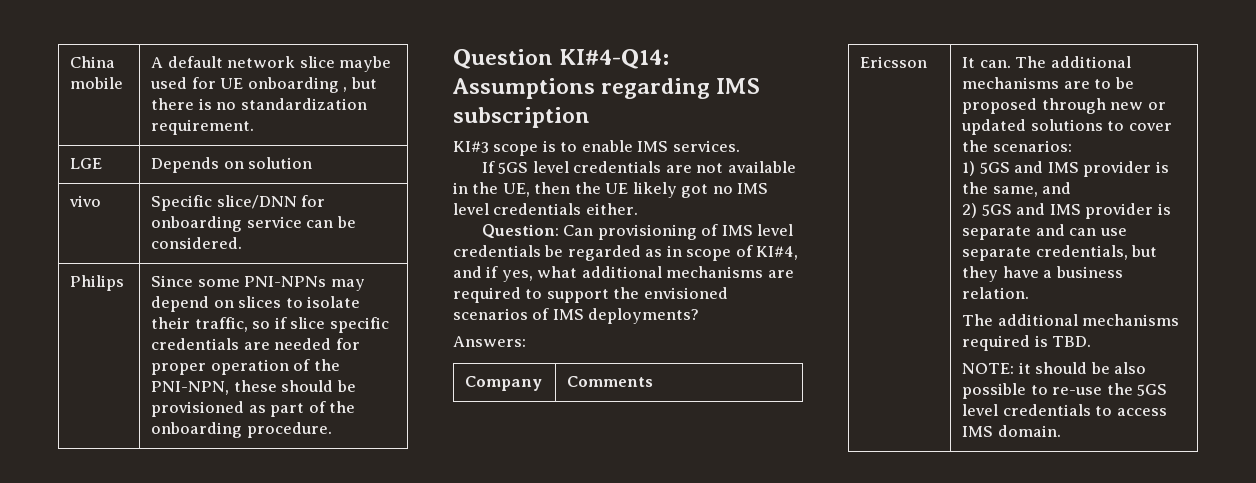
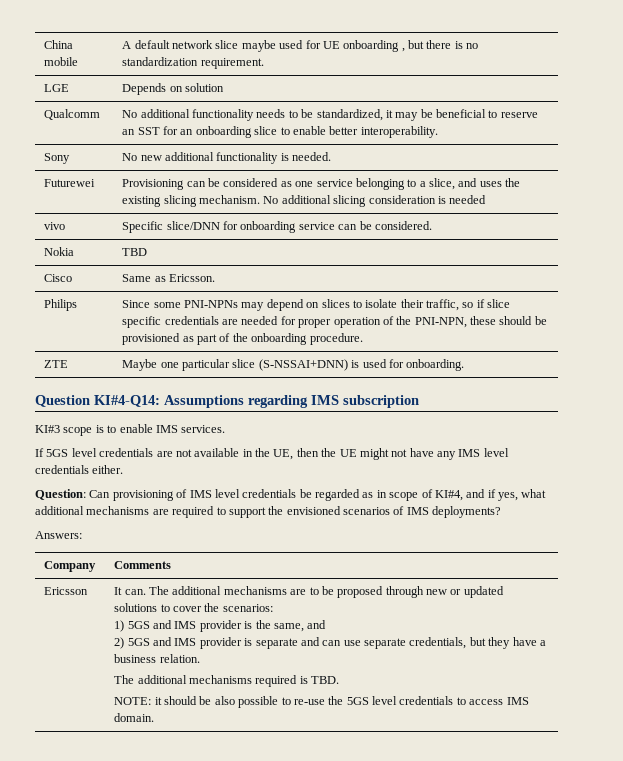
+ Qualcomm | No additional functionality needs to be standardized, it may be beneficial to reserve an SST for an onboarding slice to enable better interoperability.
+ Sony | No new additional functionality is needed.
+ Futurewei | Provisioning can be considered as one service belonging to a slice, and uses the existing slicing mechanism. No additional slicing consideration is needed
+ Nokia | TBD
+ Cisco | Same as Ericsson.
+ ZTE | Maybe one particular slice (S-NSSAI+DNN) is used for onboarding.
- If 5GS level credentials are not available in the UE, then the UE likely got no IMS level credentials either.
+ If 5GS level credentials are not available in the UE, then the UE might not have any IMS level credentials either.

